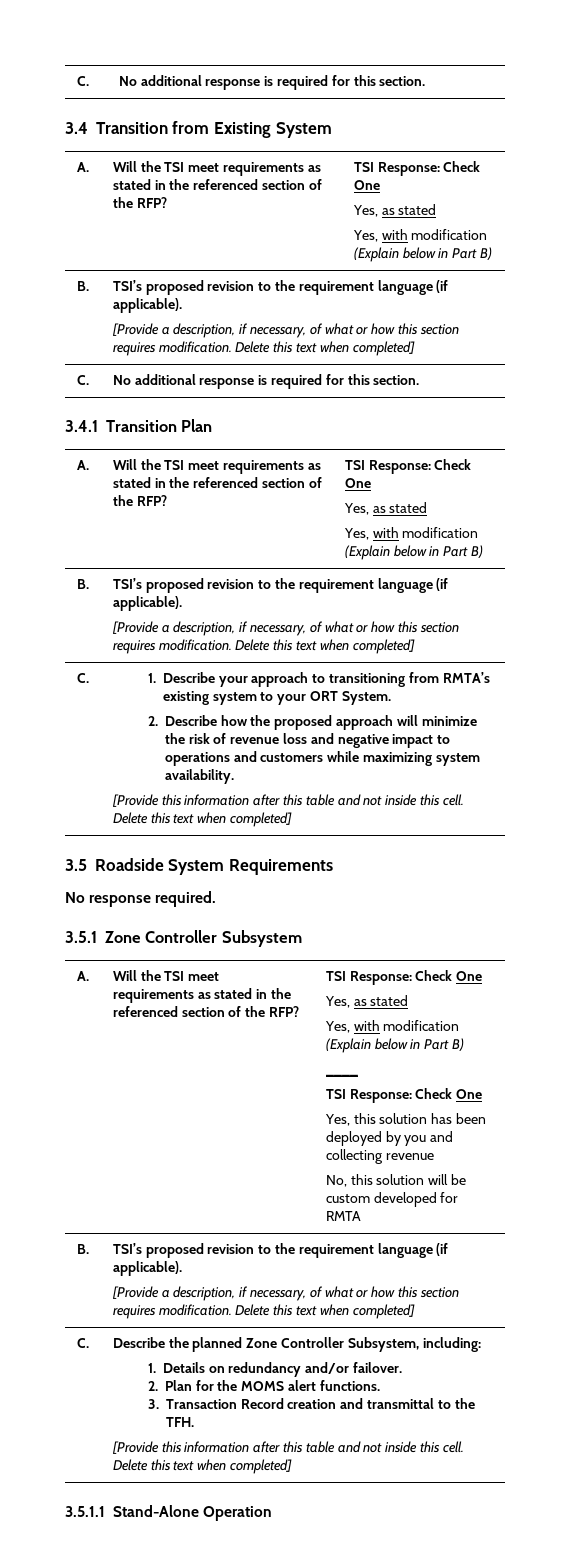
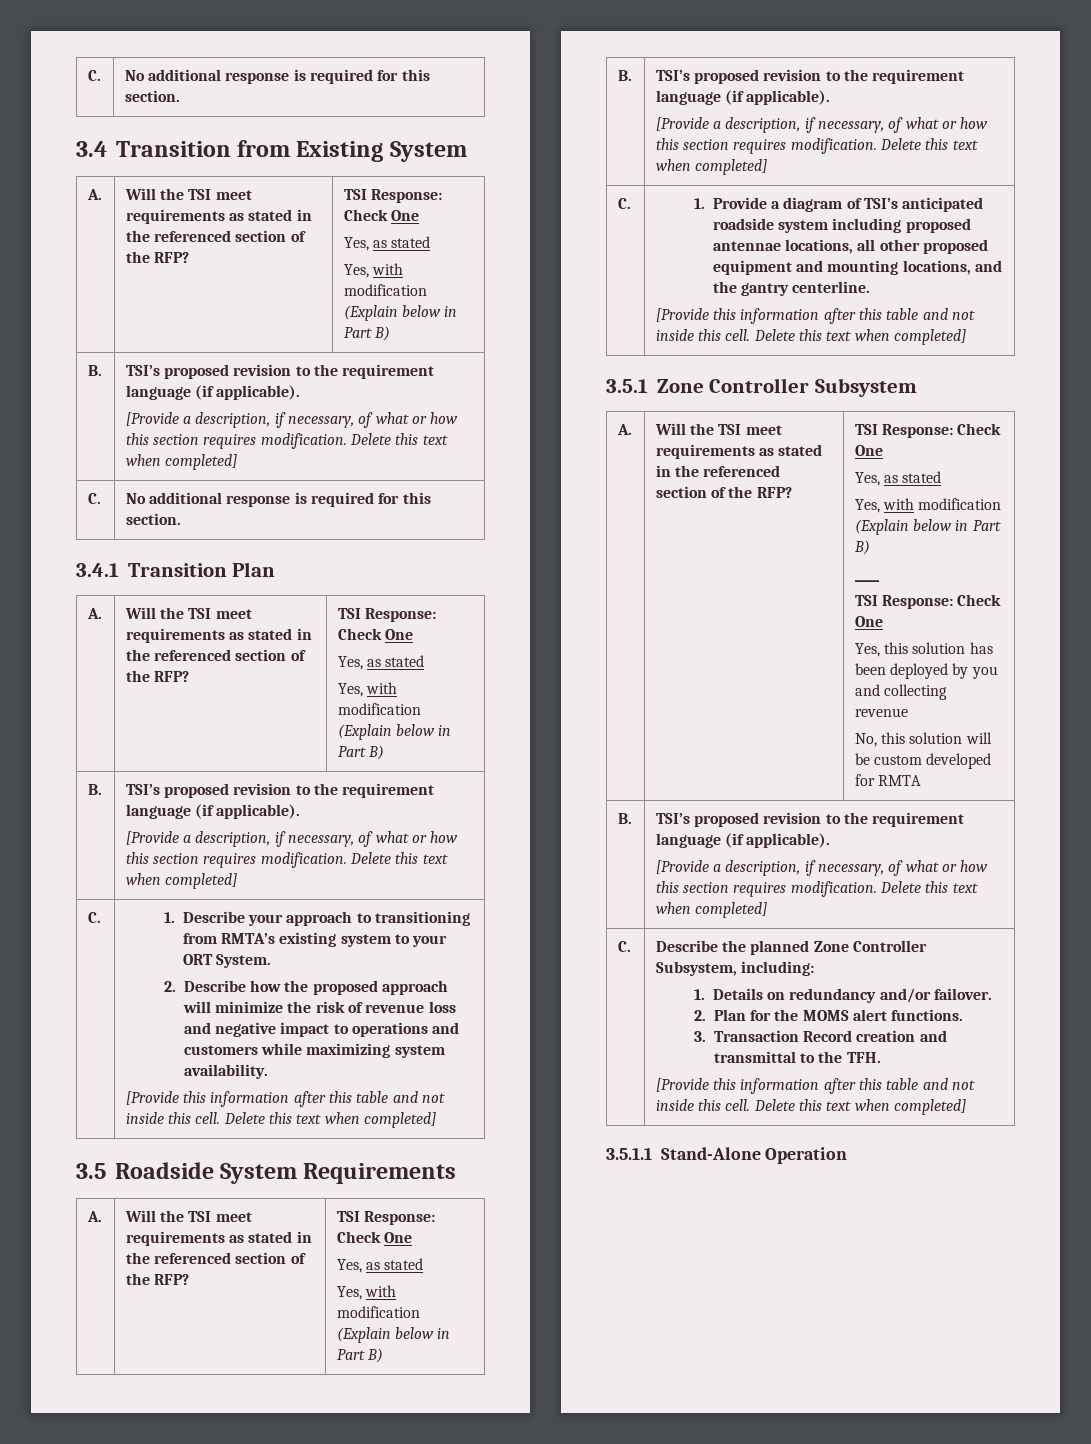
  3.5 Roadside System Requirements
- No response required.
+ A. | Will the TSI meet requirements as stated in the referenced section of the RFP? | TSI Response: Check One
+ Yes, as stated
+ Yes, with modification (Explain below in Part B)
+ B. | TSI’s proposed revision to the requirement language (if applicable).
+ [Provide a description, if necessary, of what or how this section requires modification. Delete this text when completed]
+ C. | 1. Provide a diagram of TSI’s anticipated roadside system including proposed antennae locations, all other proposed equipment and mounting locations, and the gantry centerline.
+ [Provide this information after this table and not inside this cell. Delete this text when completed]

